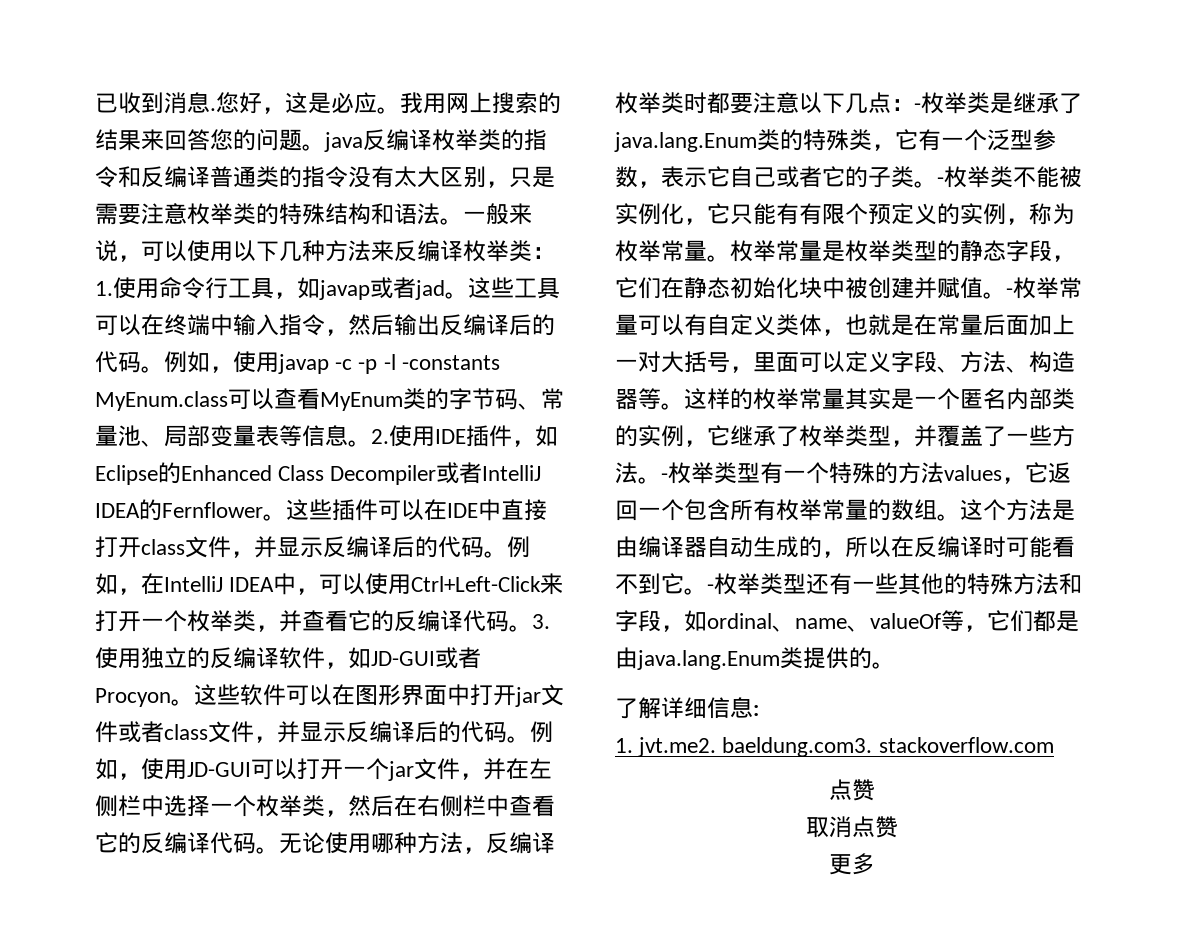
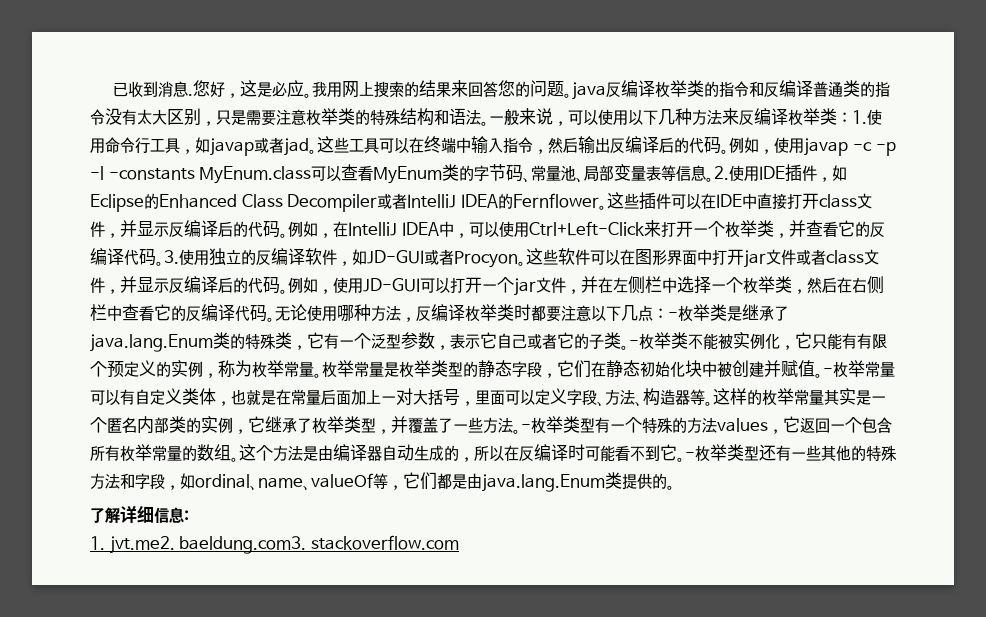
  1. jvt.me2. baeldung.com3. stackoverflow.com
- 点赞
- 取消点赞
- 更多

